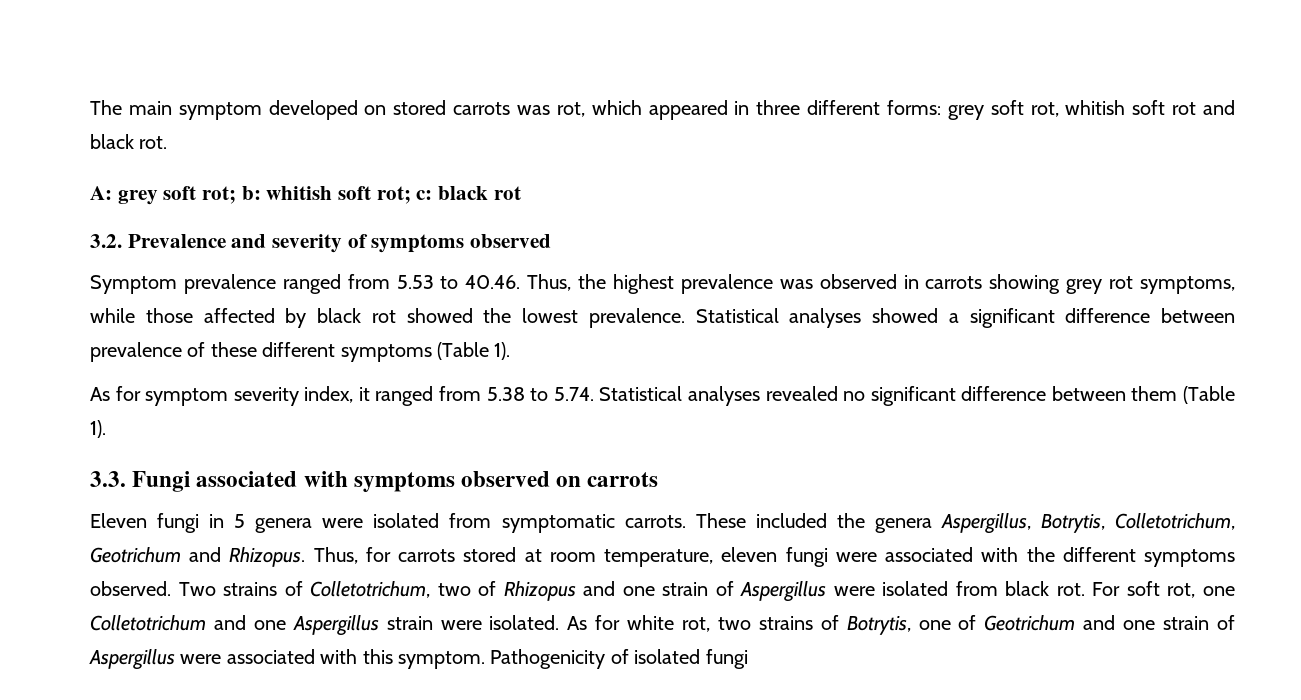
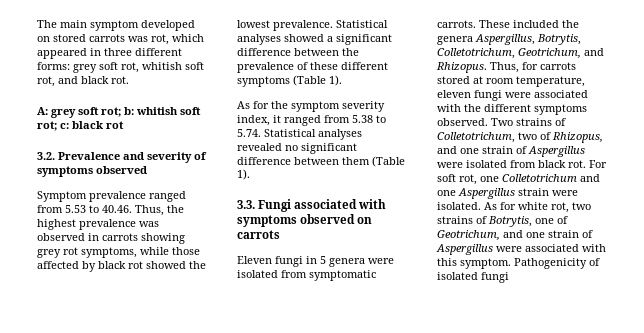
- The main symptom developed on stored carrots was rot, which appeared in three different forms: grey soft rot, whitish soft rot and black rot.
+ The main symptom developed on stored carrots was rot, which appeared in three different forms: grey soft rot, whitish soft rot, and black rot.
- Statistical analyses showed a significant difference between prevalence of these different symptoms (Table 1).
+ Statistical analyses showed a significant difference between the prevalence of these different symptoms (Table 1).
- As for symptom severity index, it ranged from 5.38 to 5.74. Statistical analyses revealed no significant difference between them (Table 1).
+ As for the symptom severity index, it ranged from 5.38 to 5.74. Statistical analyses revealed no significant difference between them (Table 1).
- These included the genera Aspergillus, Botrytis, Colletotrichum, Geotrichum and Rhizopus.
+ These included the genera Aspergillus, Botrytis, Colletotrichum, Geotrichum, and Rhizopus.
- Two strains of Colletotrichum, two of Rhizopus and one strain of Aspergillus were isolated from black rot.
+ Two strains of Colletotrichum, two of Rhizopus, and one strain of Aspergillus were isolated from black rot.
- As for white rot, two strains of Botrytis, one of Geotrichum and one strain of Aspergillus were associated with this symptom.
+ As for white rot, two strains of Botrytis, one of Geotrichum, and one strain of Aspergillus were associated with this symptom.

